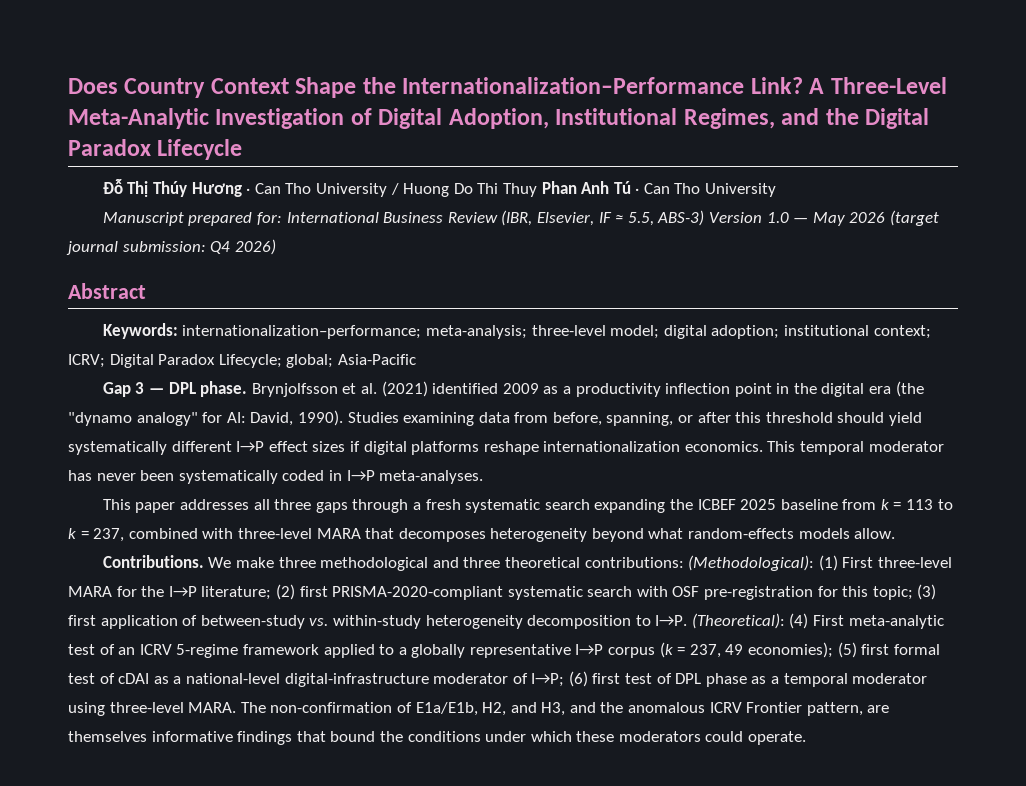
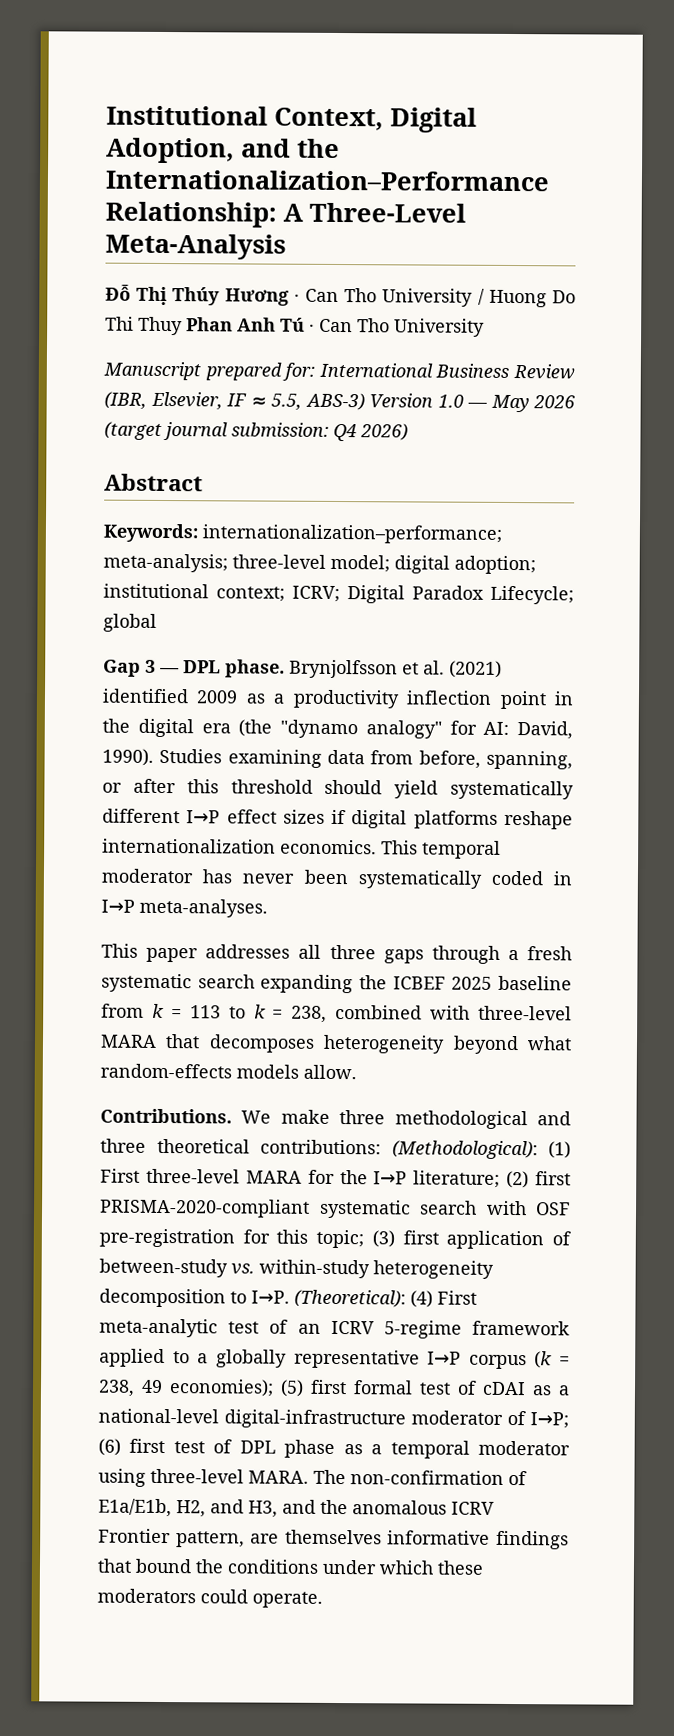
- Does Country Context Shape the Internationalization–Performance Link? A Three-Level Meta-Analytic Investigation of Digital Adoption, Institutional Regimes, and the Digital Paradox Lifecycle
+ Institutional Context, Digital Adoption, and the Internationalization–Performance Relationship: A Three-Level Meta-Analysis
- Keywords: internationalization–performance; meta-analysis; three-level model; digital adoption; institutional context; ICRV; Digital Paradox Lifecycle; global; Asia-Pacific
+ Keywords: internationalization–performance; meta-analysis; three-level model; digital adoption; institutional context; ICRV; Digital Paradox Lifecycle; global
- This paper addresses all three gaps through a fresh systematic search expanding the ICBEF 2025 baseline from k = 113 to k = 237, combined with three-level MARA that decomposes heterogeneity beyond what random-effects models allow.
+ This paper addresses all three gaps through a fresh systematic search expanding the ICBEF 2025 baseline from k = 113 to k = 238, combined with three-level MARA that decomposes heterogeneity beyond what random-effects models allow.
- (4) First meta-analytic test of an ICRV 5-regime framework applied to a globally representative I→P corpus (k = 237, 49 economies);
+ (4) First meta-analytic test of an ICRV 5-regime framework applied to a globally representative I→P corpus (k = 238, 49 economies);

